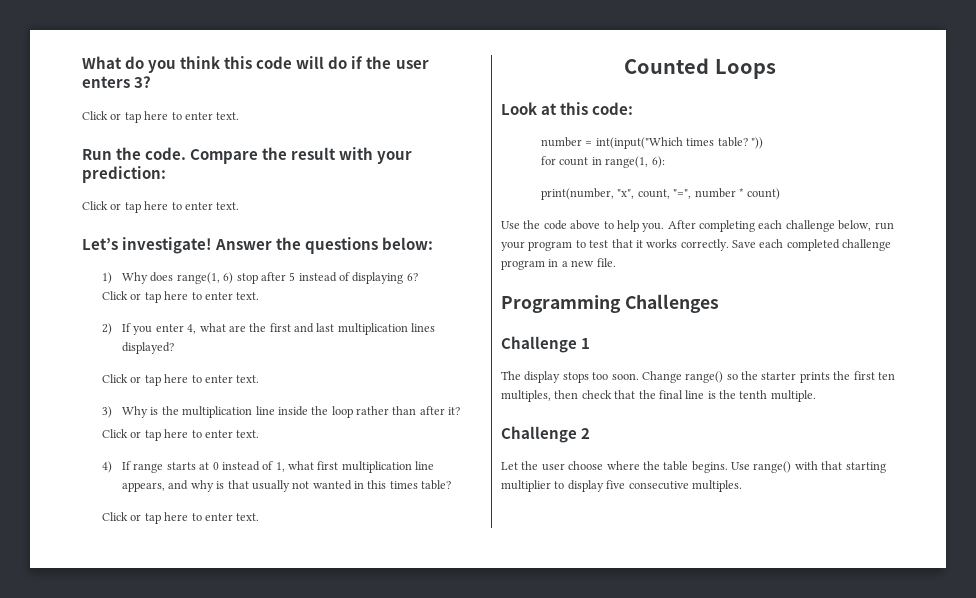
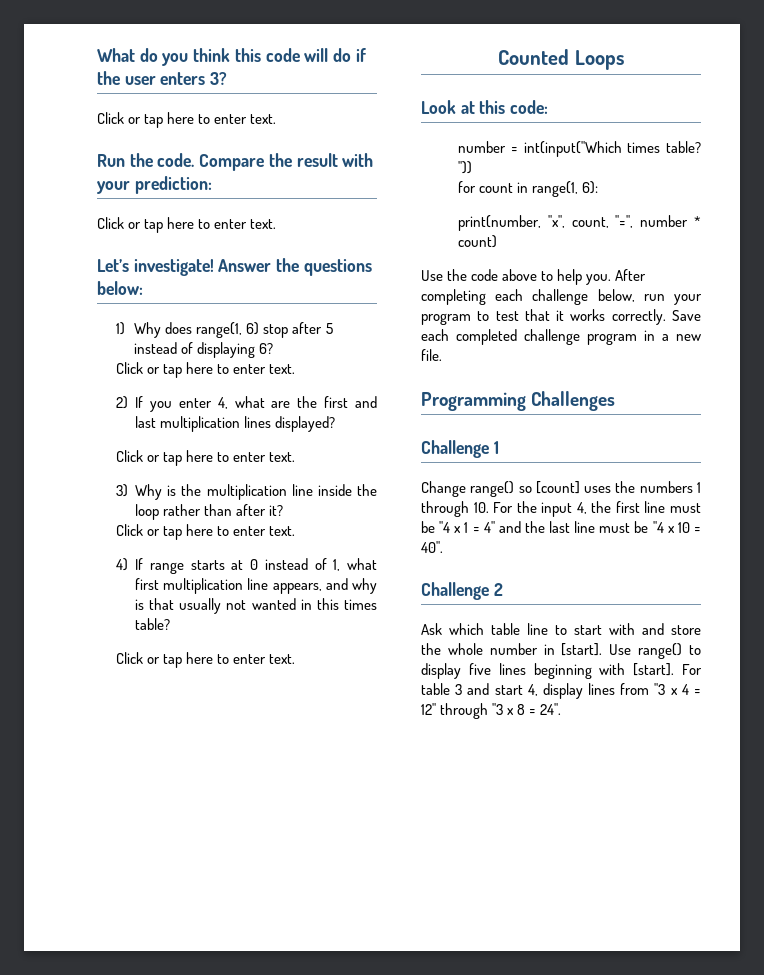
- The display stops too soon. Change range() so the starter prints the first ten multiples, then check that the final line is the tenth multiple.
+ Change range() so [count] uses the numbers 1 through 10. For the input 4, the first line must be "4 x 1 = 4" and the last line must be "4 x 10 = 40".
  Challenge 2
- Let the user choose where the table begins. Use range() with that starting multiplier to display five consecutive multiples.
+ Ask which table line to start with and store the whole number in [start]. Use range() to display five lines beginning with [start]. For table 3 and start 4, display lines from "3 x 4 = 12" through "3 x 8 = 24".

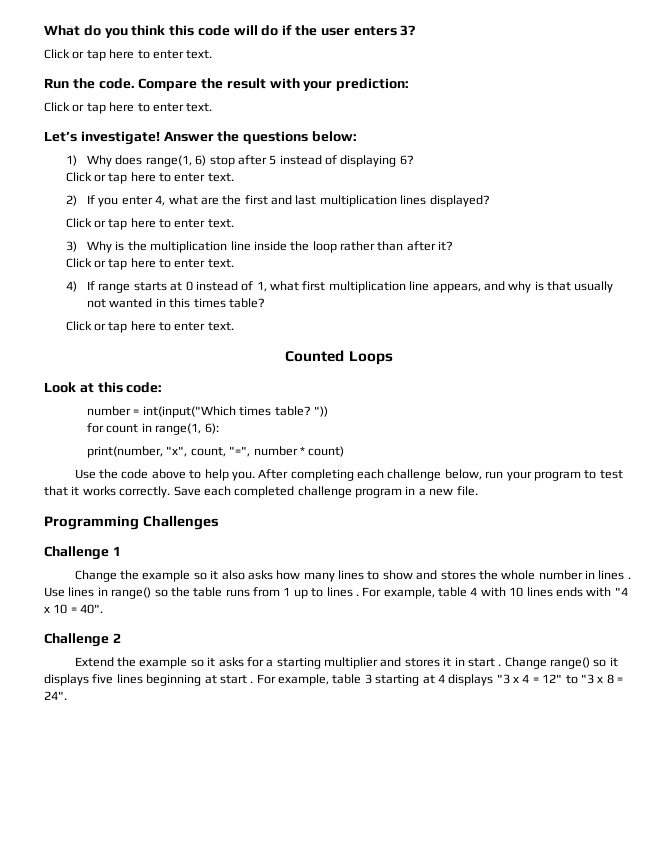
- Change range() so [count] uses the numbers 1 through 10. For the input 4, the first line must be "4 x 1 = 4" and the last line must be "4 x 10 = 40".
+ Change the example so it also asks how many lines to show and stores the whole number in lines . Use lines in range() so the table runs from 1 up to lines . For example, table 4 with 10 lines ends with "4 x 10 = 40".
- Ask which table line to start with and store the whole number in [start]. Use range() to display five lines beginning with [start]. For table 3 and start 4, display lines from "3 x 4 = 12" through "3 x 8 = 24".
+ Extend the example so it asks for a starting multiplier and stores it in start . Change range() so it displays five lines beginning at start . For example, table 3 starting at 4 displays "3 x 4 = 12" to "3 x 8 = 24".

